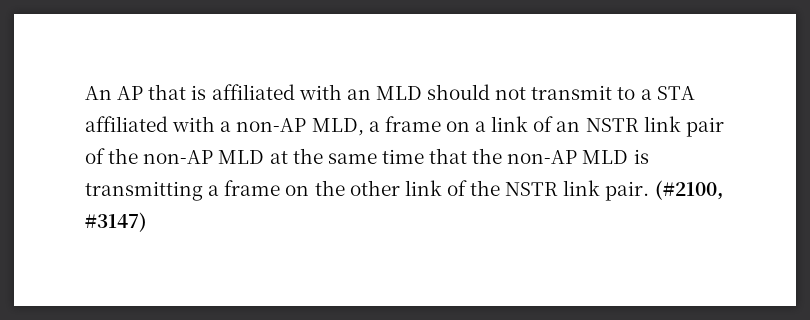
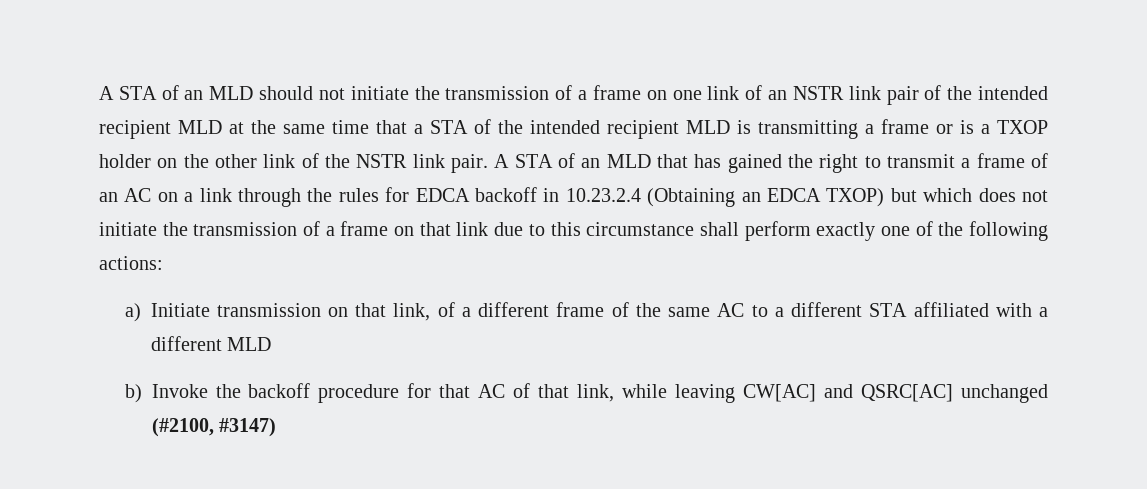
- An AP that is affiliated with an MLD should not transmit to a STA affiliated with a non-AP MLD, a frame on a link of an NSTR link pair of the non-AP MLD at the same time that the non-AP MLD is transmitting a frame on the other link of the NSTR link pair.
+ A STA of an MLD should not initiate the transmission of a frame on one link of an NSTR link pair of the intended recipient MLD at the same time that a STA of the intended recipient MLD is transmitting a frame or is a TXOP holder on the other link of the NSTR link pair.
- (#2100, #3147)
+ A STA of an MLD that has gained the right to transmit a frame of an AC on a link through the rules for EDCA backoff in 10.23.2.4 (Obtaining an EDCA TXOP) but which does not initiate the transmission of a frame on that link due to this circumstance shall perform exactly one of the following actions:
+ a) Initiate transmission on that link, of a different frame of the same AC to a different STA affiliated with a different MLD
+ b) Invoke the backoff procedure for that AC of that link, while leaving CW[AC] and QSRC[AC] unchanged (#2100, #3147)

